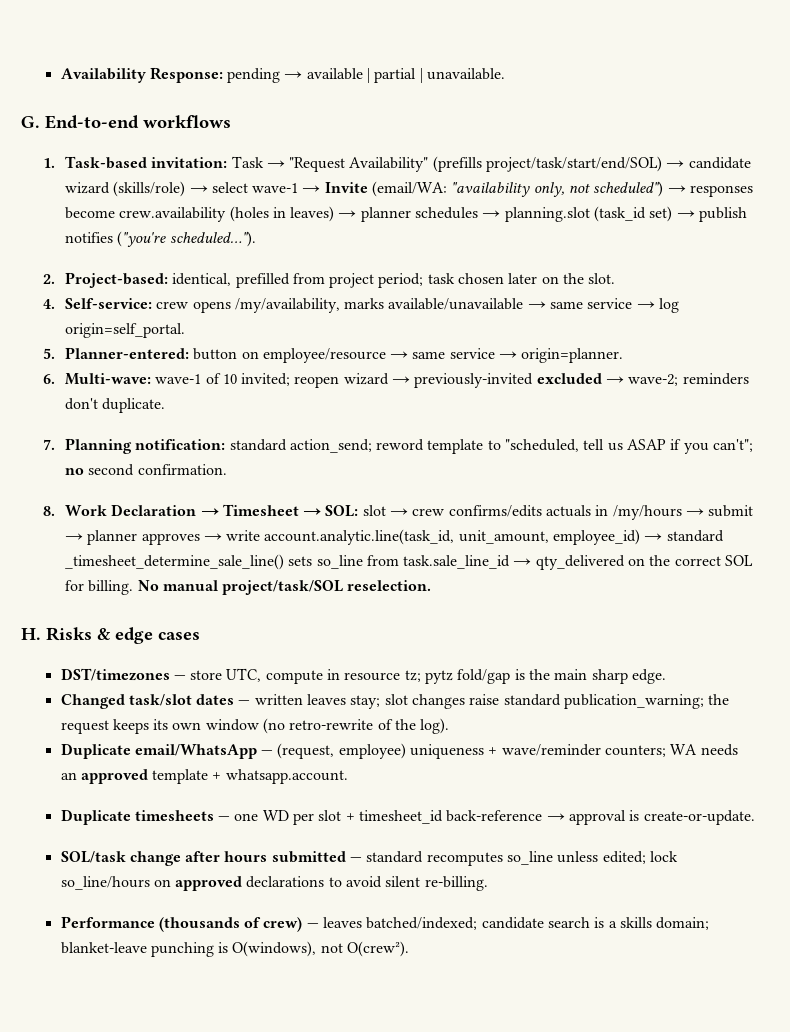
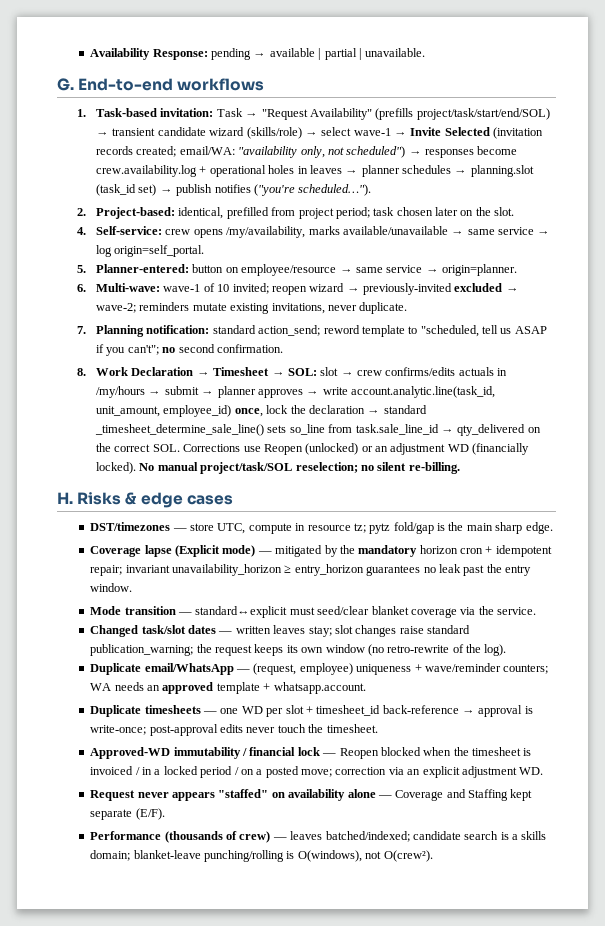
- 1. Task-based invitation: Task → "Request Availability" (prefills project/task/start/end/SOL) → candidate wizard (skills/role) → select wave-1 → Invite (email/WA: "availability only, not scheduled") → responses become crew.availability (holes in leaves) → planner schedules → planning.slot (task_id set) → publish notifies ("you're scheduled…").
+ 1. Task-based invitation: Task → "Request Availability" (prefills project/task/start/end/SOL) → transient candidate wizard (skills/role) → select wave-1 → Invite Selected (invitation records created; email/WA: "availability only, not scheduled") → responses become crew.availability.log + operational holes in leaves → planner schedules → planning.slot (task_id set) → publish notifies ("you're scheduled…").
- 6. Multi-wave: wave-1 of 10 invited; reopen wizard → previously-invited excluded → wave-2; reminders don't duplicate.
+ 6. Multi-wave: wave-1 of 10 invited; reopen wizard → previously-invited excluded → wave-2; reminders mutate existing invitations, never duplicate.
- 8. Work Declaration → Timesheet → SOL: slot → crew confirms/edits actuals in /my/hours → submit → planner approves → write account.analytic.line(task_id, unit_amount, employee_id) → standard _timesheet_determine_sale_line() sets so_line from task.sale_line_id → qty_delivered on the correct SOL for billing. No manual project/task/SOL reselection.
+ 8. Work Declaration → Timesheet → SOL: slot → crew confirms/edits actuals in /my/hours → submit → planner approves → write account.analytic.line(task_id, unit_amount, employee_id) once, lock the declaration → standard _timesheet_determine_sale_line() sets so_line from task.sale_line_id → qty_delivered on the correct SOL. Corrections use Reopen (unlocked) or an adjustment WD (financially locked). No manual project/task/SOL reselection; no silent re-billing.
+ Coverage lapse (Explicit mode) — mitigated by the mandatory horizon cron + idempotent repair; invariant unavailability_horizon ≥ entry_horizon guarantees no leak past the entry window.
+ Mode transition — standard↔explicit must seed/clear blanket coverage via the service.
- Duplicate timesheets — one WD per slot + timesheet_id back-reference → approval is create-or-update.
- SOL/task change after hours submitted — standard recomputes so_line unless edited; lock so_line/hours on approved declarations to avoid silent re-billing.
+ Duplicate timesheets — one WD per slot + timesheet_id back-reference → approval is write-once; post-approval edits never touch the timesheet.
+ Approved-WD immutability / financial lock — Reopen blocked when the timesheet is invoiced / in a locked period / on a posted move; correction via an explicit adjustment WD.
+ Request never appears "staffed" on availability alone — Coverage and Staffing kept separate (E/F).
- Performance (thousands of crew) — leaves batched/indexed; candidate search is a skills domain; blanket-leave punching is O(windows), not O(crew²).
+ Performance (thousands of crew) — leaves batched/indexed; candidate search is a skills domain; blanket-leave punching/rolling is O(windows), not O(crew²).

